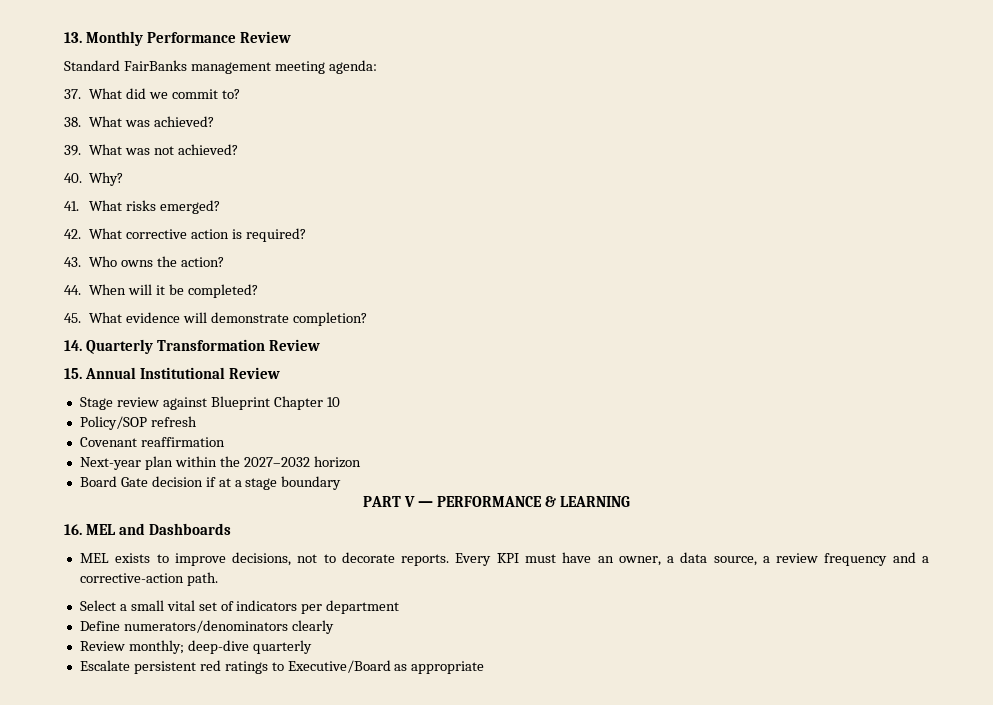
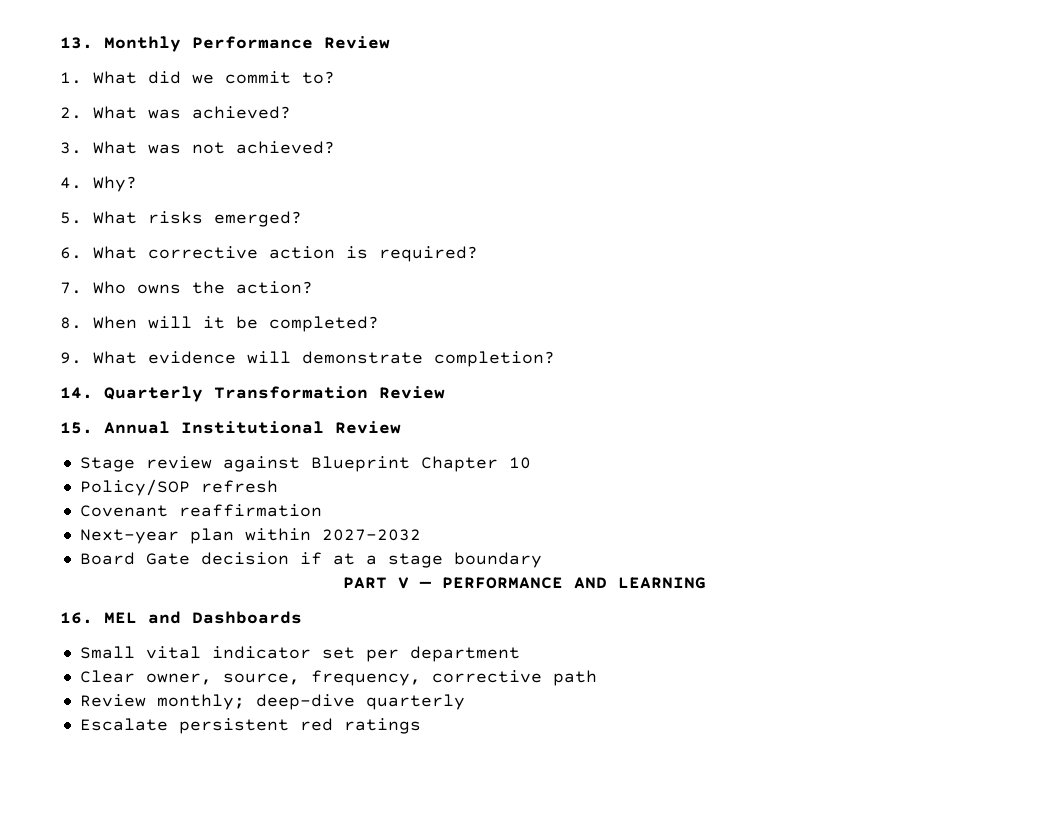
- Standard FairBanks management meeting agenda:
- 37. What did we commit to?
+ 1. What did we commit to?
- 38. What was achieved?
+ 2. What was achieved?
- 39. What was not achieved?
+ 3. What was not achieved?
- 40. Why?
+ 4. Why?
- 41. What risks emerged?
+ 5. What risks emerged?
- 42. What corrective action is required?
+ 6. What corrective action is required?
- 43. Who owns the action?
+ 7. Who owns the action?
- 44. When will it be completed?
+ 8. When will it be completed?
- 45. What evidence will demonstrate completion?
+ 9. What evidence will demonstrate completion?
- Next-year plan within the 2027–2032 horizon
+ Next-year plan within 2027–2032
- PART V — PERFORMANCE & LEARNING
+ PART V — PERFORMANCE AND LEARNING
- MEL exists to improve decisions, not to decorate reports. Every KPI must have an owner, a data source, a review frequency and a corrective-action path.
- Select a small vital set of indicators per department
- Define numerators/denominators clearly
+ Small vital indicator set per department
+ Clear owner, source, frequency, corrective path
- Escalate persistent red ratings to Executive/Board as appropriate
+ Escalate persistent red ratings

